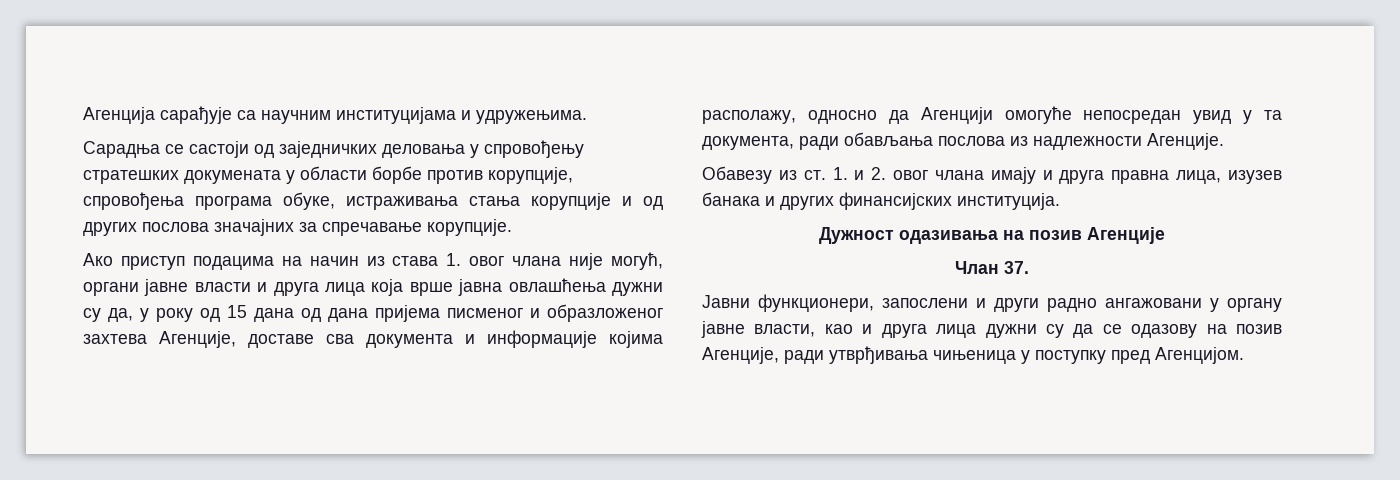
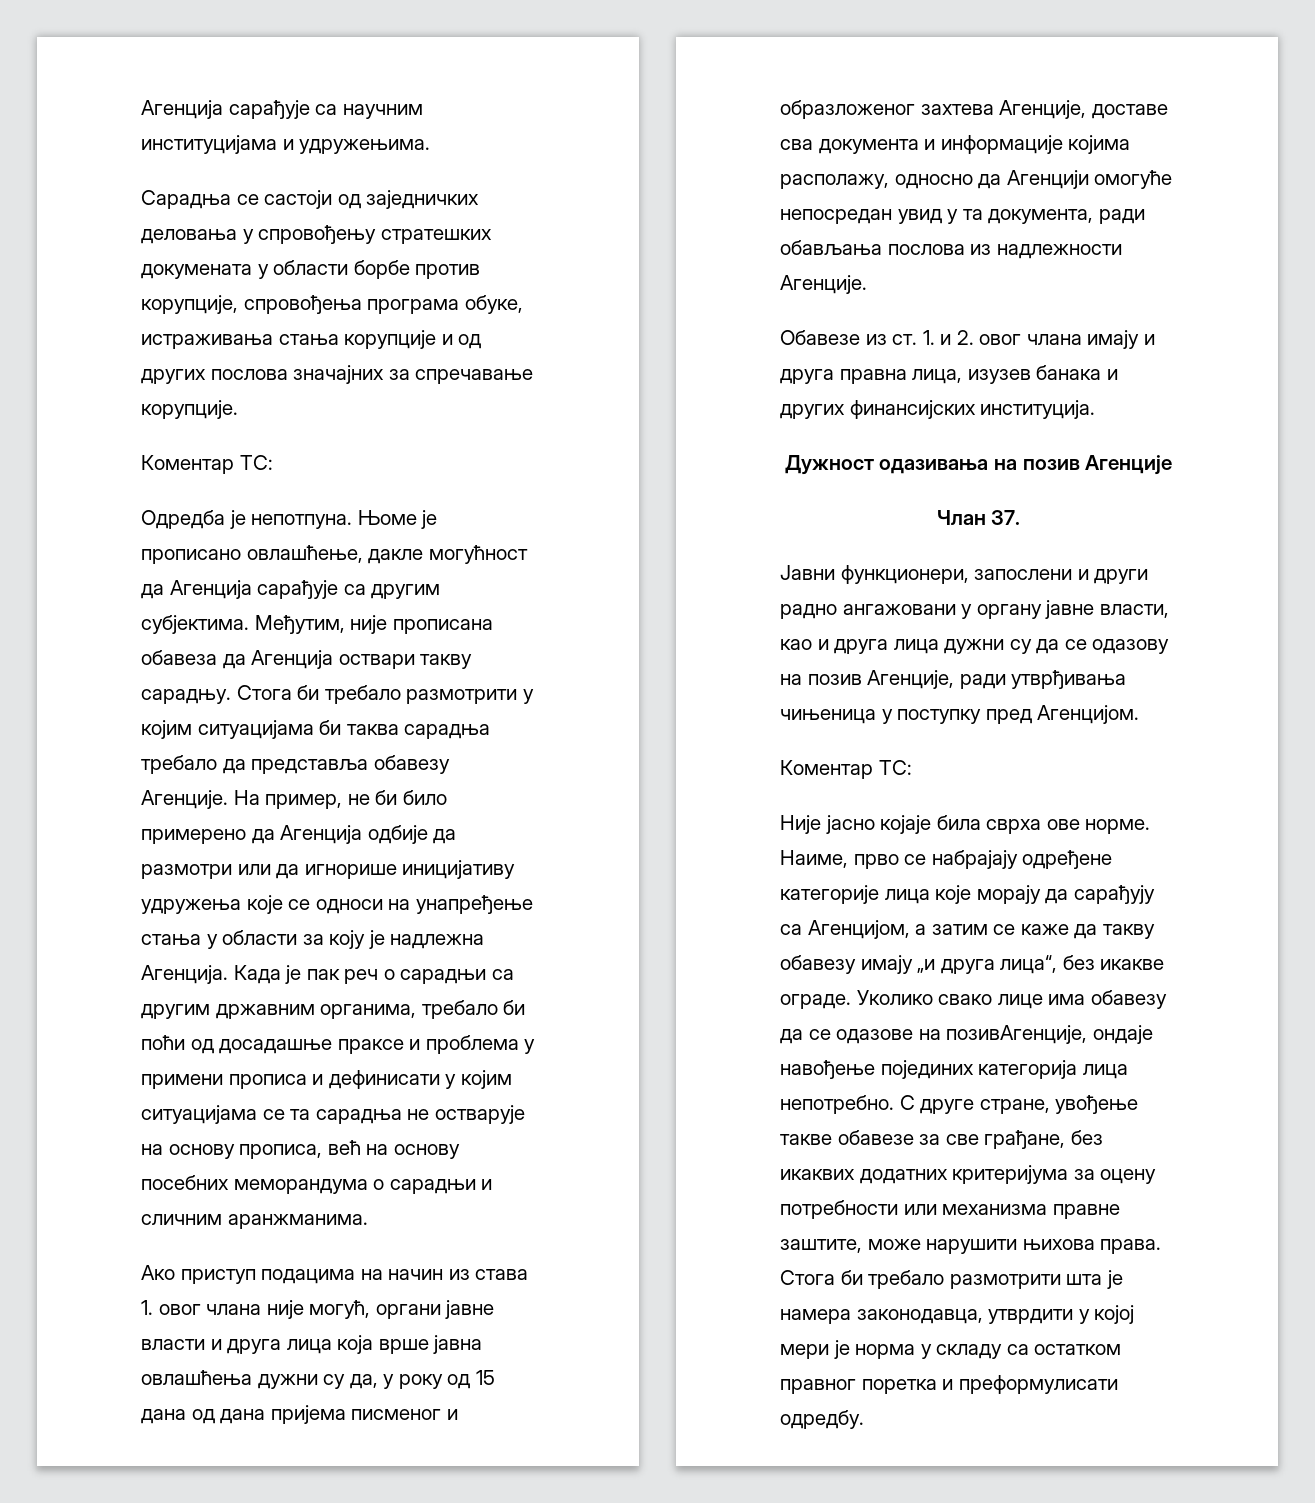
  Сарадња се састоји од заједничких деловања у спровођењу стратешких докумената у области борбе против корупције, спровођења програма обуке, истраживања стања корупције и од других послова значајних за спречавање корупције.
+ Коментар ТС:
+ Одредба је непотпуна. Њоме је прописано овлашћење, дакле могућност да Агенција сарађује са другим субјектима. Међутим, није прописана обавеза да Агенција оствари такву сарадњу. Стога би требало размотрити у којим ситуацијама би таква сарадња требало да представља обавезу Агенције. На пример, не би било примерено да Агенција одбије да размотри или да игнорише иницијативу удружења које се односи на унапређење стања у области за коју је надлежна Агенција. Када је пак реч о сарадњи са другим државним органима, требало би поћи од досадашње праксе и проблема у примени прописа и дефинисати у којим ситуацијама се та сарадња не остварује на основу прописа, већ на основу посебних меморандума о сарадњи и сличним аранжманима.
- Обавезу из ст. 1. и 2. овог члана имају и друга правна лица, изузев банака и других финансијских институција.
+ Обавезе из ст. 1. и 2. овог члана имају и друга правна лица, изузев банака и других финансијских институција.
  Јавни функционери, запослени и други радно ангажовани у органу јавне власти, као и друга лица дужни су да се одазову на позив Агенције, ради утврђивања чињеница у поступку пред Агенцијом.
+ Коментар ТС:
+ Није јасно којаје била сврха ове норме. Наиме, прво се набрајају одређене категорије лица које морају да сарађују са Агенцијом, а затим се каже да такву обавезу имају „и друга лица“, без икакве ограде. Уколико свако лице има обавезу да се одазове на позивАгенције, ондаје навођење појединих категорија лица непотребно. С друге стране, увођење такве обавезе за све грађане, без икаквих додатних критеријума за оцену потребности или механизма правне заштите, може нарушити њихова права. Стога би требало размотрити шта је намера законодавца, утврдити у којој мери је норма у складу са остатком правног поретка и преформулисати одредбу.

